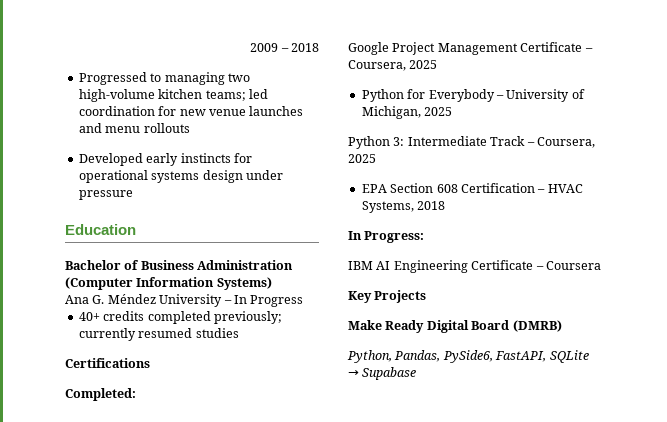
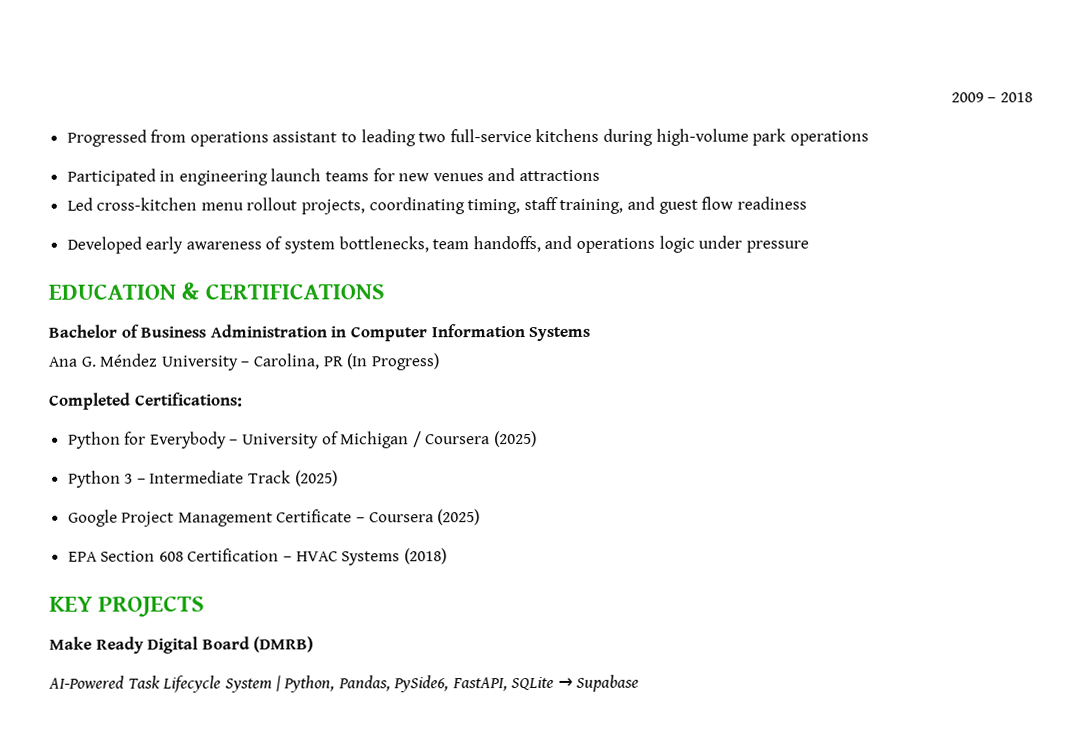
- Progressed to managing two high-volume kitchen teams; led coordination for new venue launches and menu rollouts
- Developed early instincts for operational systems design under pressure
+ Progressed from operations assistant to leading two full-service kitchens during high-volume park operations
+ Participated in engineering launch teams for new venues and attractions
+ Led cross-kitchen menu rollout projects, coordinating timing, staff training, and guest flow readiness
+ Developed early awareness of system bottlenecks, team handoffs, and operations logic under pressure
- Education
+ EDUCATION & CERTIFICATIONS
- Bachelor of Business Administration (Computer Information Systems)
+ Bachelor of Business Administration in Computer Information Systems
- Ana G. Méndez University – In Progress
- 40+ credits completed previously; currently resumed studies
- Certifications
- Completed:
- Google Project Management Certificate – Coursera, 2025
+ Ana G. Méndez University – Carolina, PR (In Progress)
+ Completed Certifications:
- Python for Everybody – University of Michigan, 2025
- Python 3: Intermediate Track – Coursera, 2025
+ Python for Everybody – University of Michigan / Coursera (2025)
+ Python 3 – Intermediate Track (2025)
+ Google Project Management Certificate – Coursera (2025)
- EPA Section 608 Certification – HVAC Systems, 2018
- In Progress:
- IBM AI Engineering Certificate – Coursera
- Key Projects
+ EPA Section 608 Certification – HVAC Systems (2018)
+ KEY PROJECTS
- Python, Pandas, PySide6, FastAPI, SQLite → Supabase
+ AI-Powered Task Lifecycle System | Python, Pandas, PySide6, FastAPI, SQLite → Supabase

